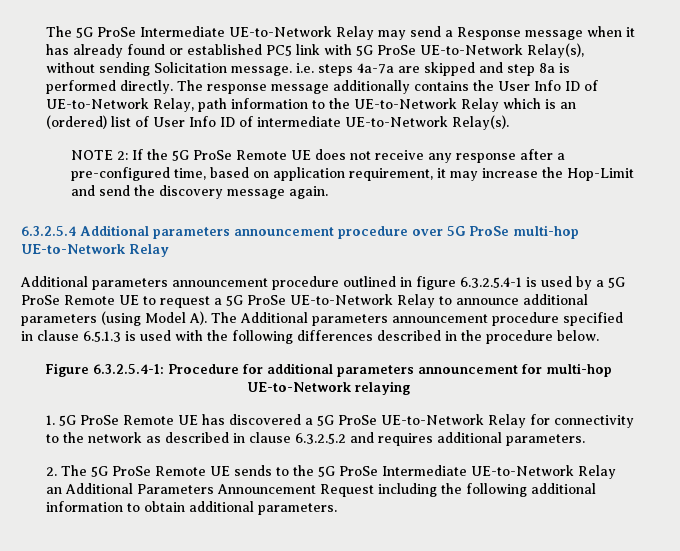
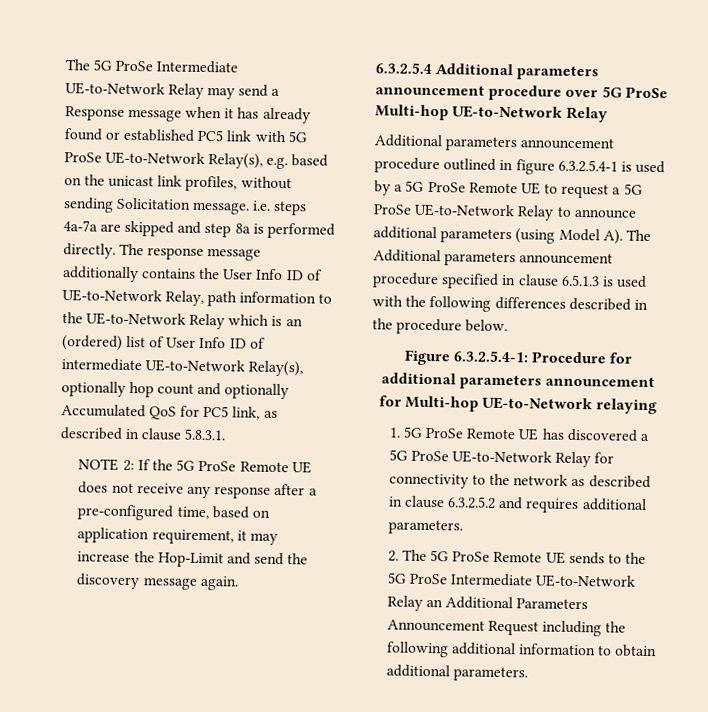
- The 5G ProSe Intermediate UE-to-Network Relay may send a Response message when it has already found or established PC5 link with 5G ProSe UE-to-Network Relay(s), without sending Solicitation message. i.e. steps 4a-7a are skipped and step 8a is performed directly.
+ The 5G ProSe Intermediate UE-to-Network Relay may send a Response message when it has already found or established PC5 link with 5G ProSe UE-to-Network Relay(s), e.g. based on the unicast link profiles, without sending Solicitation message. i.e. steps 4a-7a are skipped and step 8a is performed directly.
- The response message additionally contains the User Info ID of UE-to-Network Relay, path information to the UE-to-Network Relay which is an (ordered) list of User Info ID of intermediate UE-to-Network Relay(s).
+ The response message additionally contains the User Info ID of UE-to-Network Relay, path information to the UE-to-Network Relay which is an (ordered) list of User Info ID of intermediate UE-to-Network Relay(s), optionally hop count and optionally Accumulated QoS for PC5 link, as described in clause 5.8.3.1.
- 6.3.2.5.4 Additional parameters announcement procedure over 5G ProSe multi-hop UE-to-Network Relay
+ 6.3.2.5.4 Additional parameters announcement procedure over 5G ProSe Multi-hop UE-to-Network Relay
- Figure 6.3.2.5.4-1: Procedure for additional parameters announcement for multi-hop UE-to-Network relaying
+ Figure 6.3.2.5.4-1: Procedure for additional parameters announcement for Multi-hop UE-to-Network relaying

